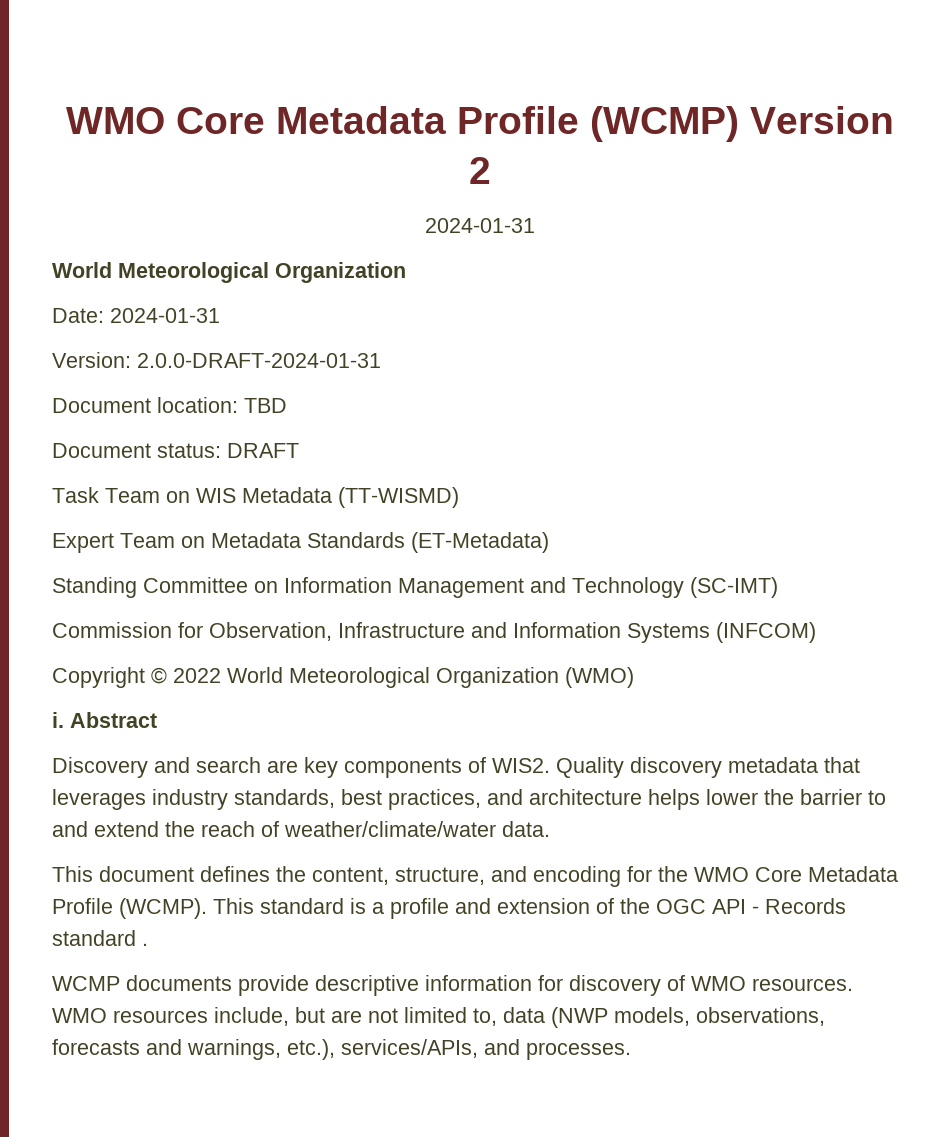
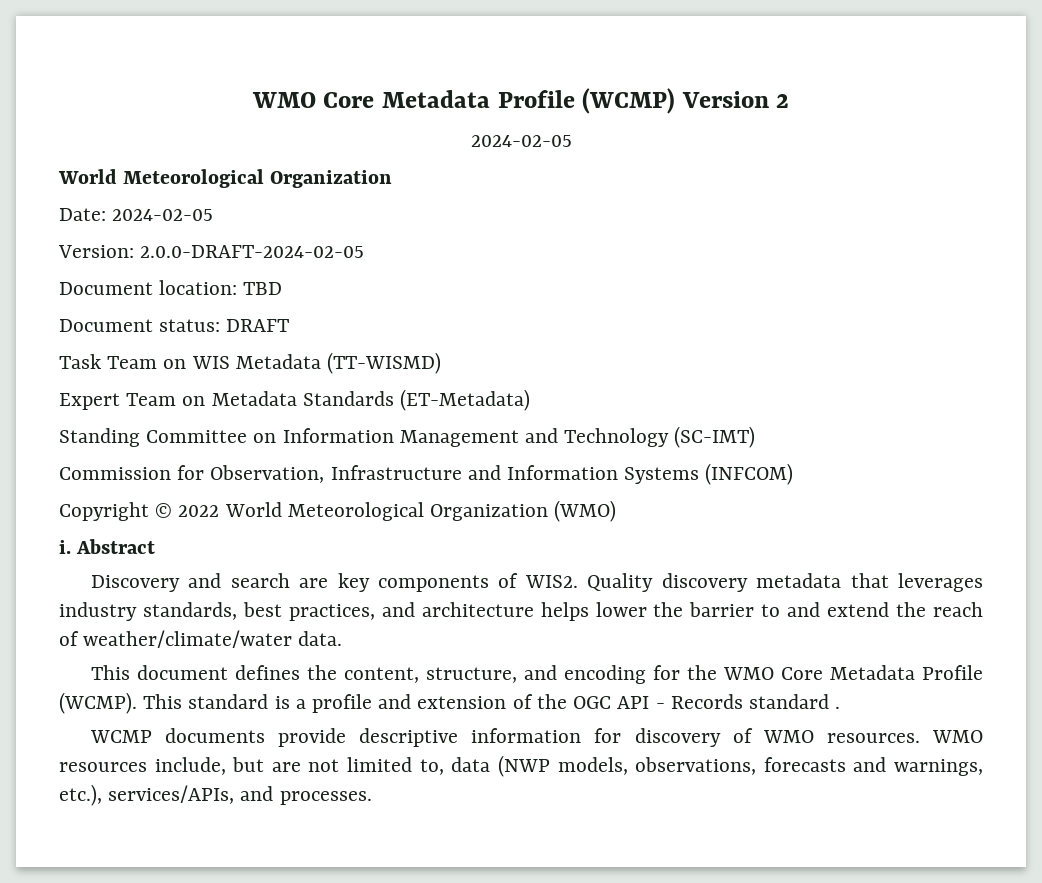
  WMO Core Metadata Profile (WCMP) Version 2
- 2024-01-31
+ 2024-02-05
- Date: 2024-01-31
+ Date: 2024-02-05
- Version: 2.0.0-DRAFT-2024-01-31
+ Version: 2.0.0-DRAFT-2024-02-05

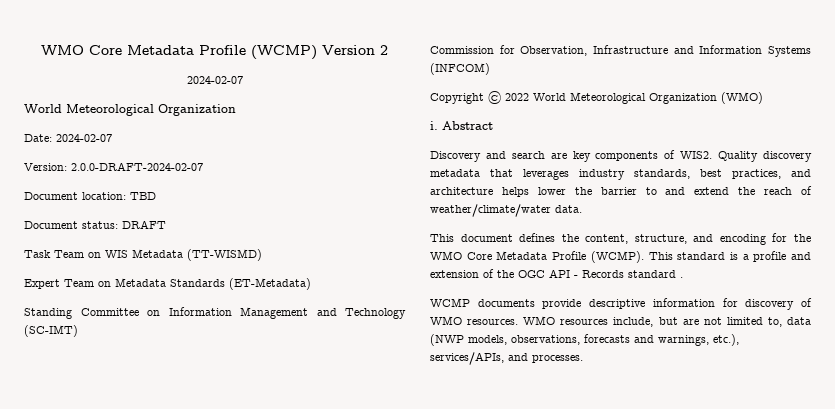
  WMO Core Metadata Profile (WCMP) Version 2
- 2024-02-05
+ 2024-02-07
- Date: 2024-02-05
+ Date: 2024-02-07
- Version: 2.0.0-DRAFT-2024-02-05
+ Version: 2.0.0-DRAFT-2024-02-07

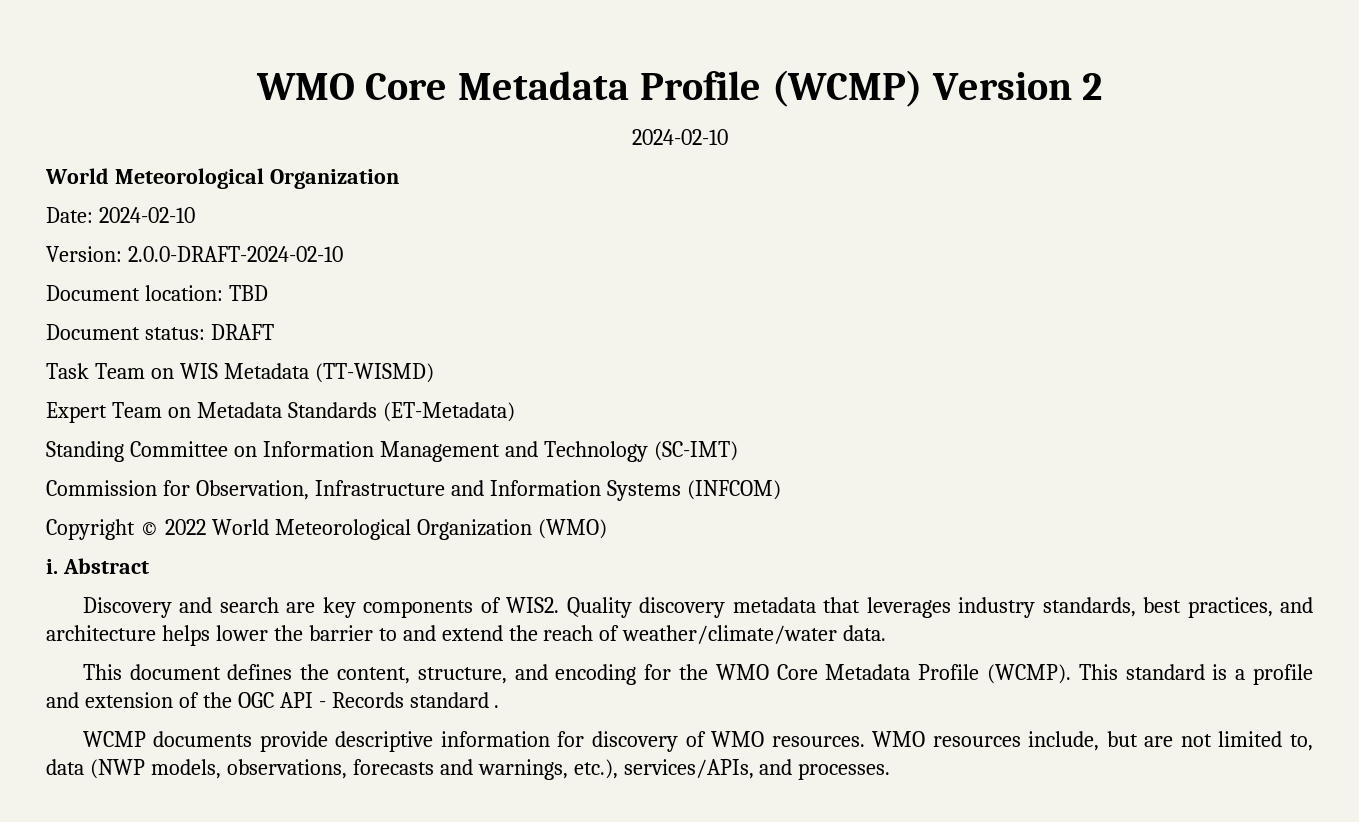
  WMO Core Metadata Profile (WCMP) Version 2
- 2024-02-07
+ 2024-02-10
- Date: 2024-02-07
+ Date: 2024-02-10
- Version: 2.0.0-DRAFT-2024-02-07
+ Version: 2.0.0-DRAFT-2024-02-10

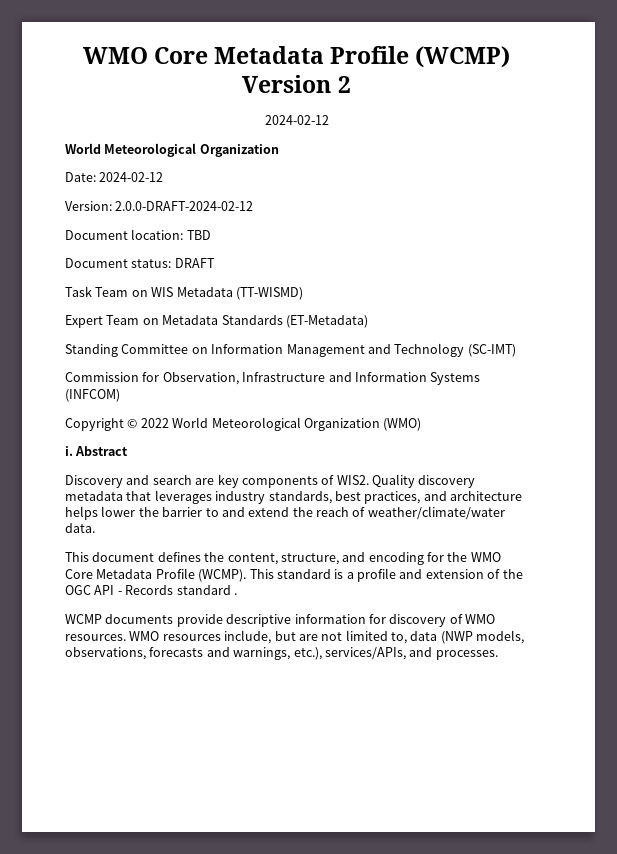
  WMO Core Metadata Profile (WCMP) Version 2
- 2024-02-10
+ 2024-02-12
- Date: 2024-02-10
+ Date: 2024-02-12
- Version: 2.0.0-DRAFT-2024-02-10
+ Version: 2.0.0-DRAFT-2024-02-12

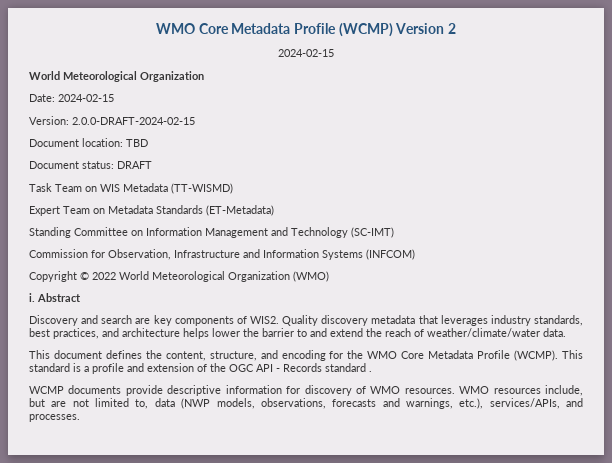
  WMO Core Metadata Profile (WCMP) Version 2
- 2024-02-12
+ 2024-02-15
- Date: 2024-02-12
+ Date: 2024-02-15
- Version: 2.0.0-DRAFT-2024-02-12
+ Version: 2.0.0-DRAFT-2024-02-15

